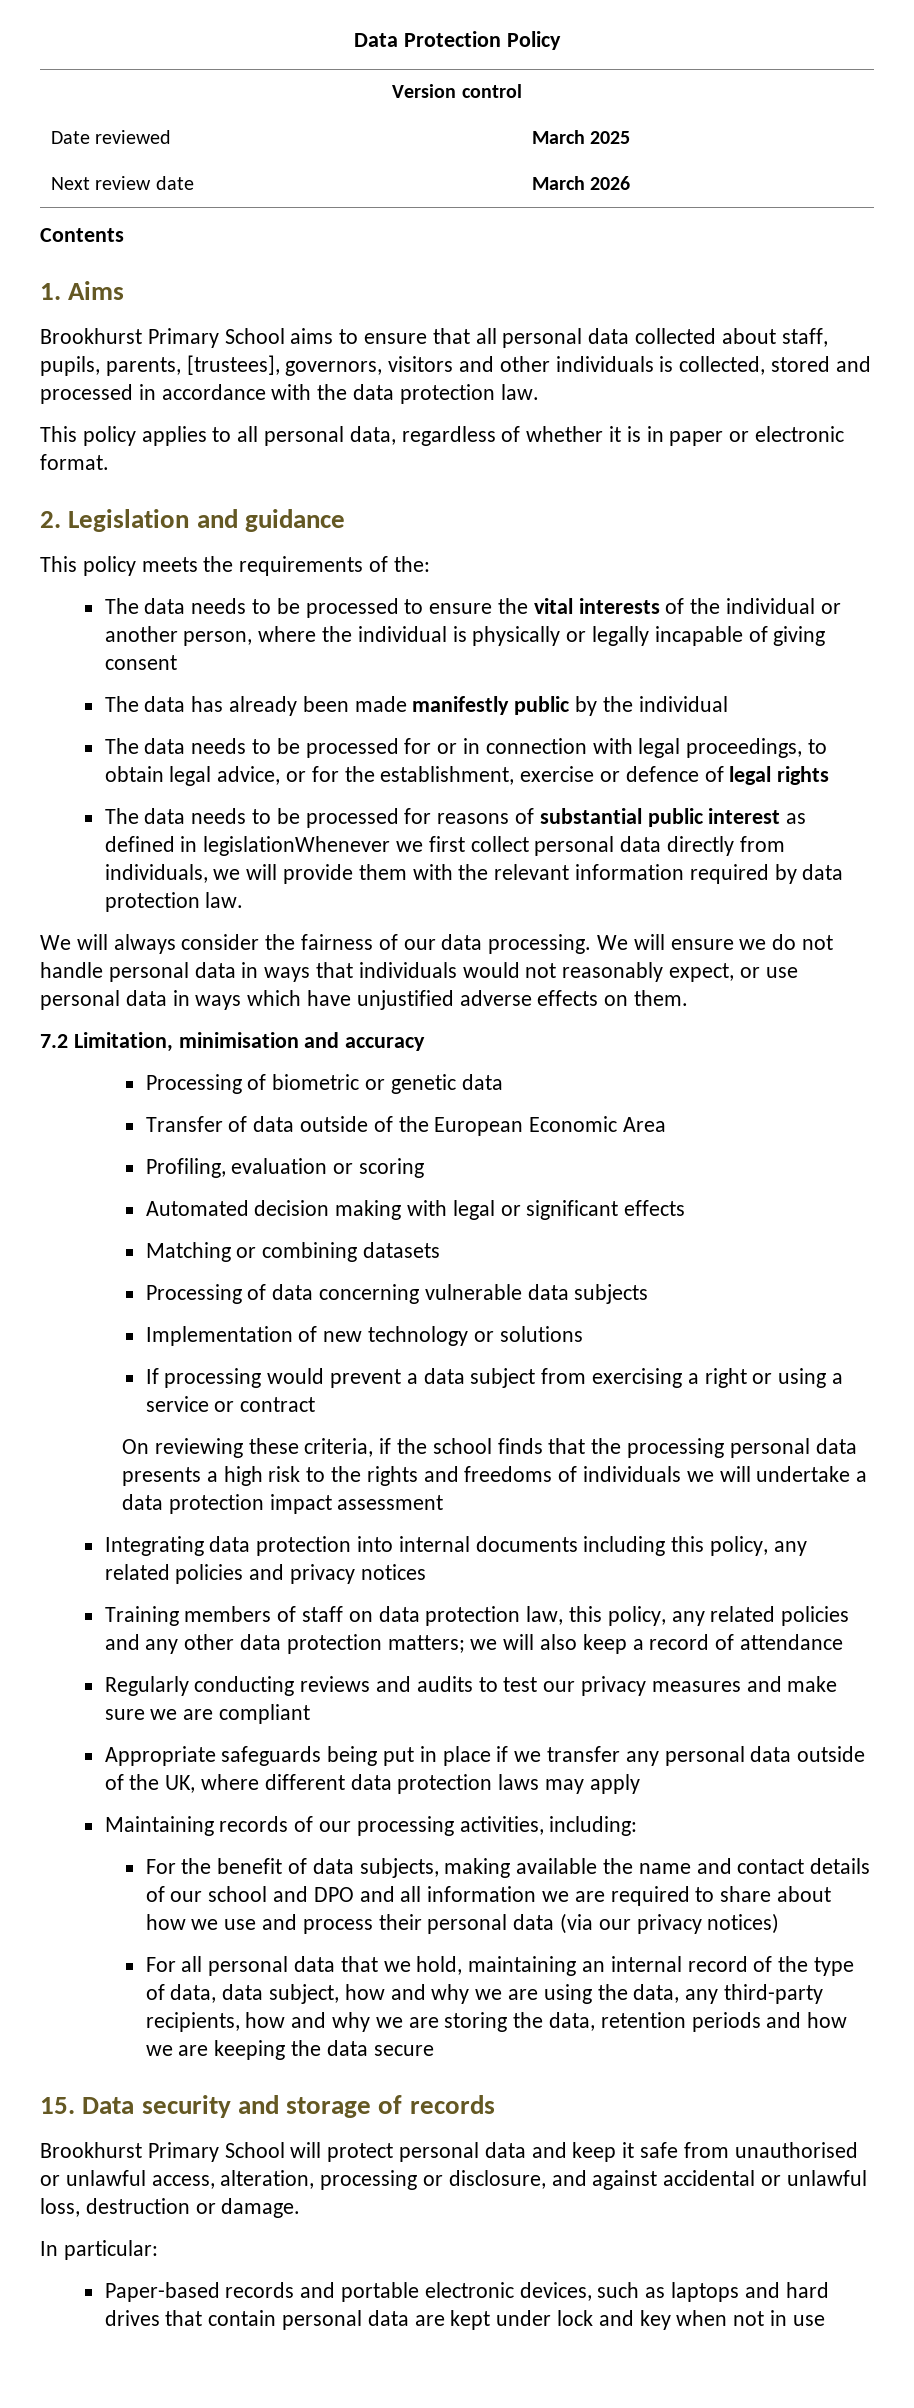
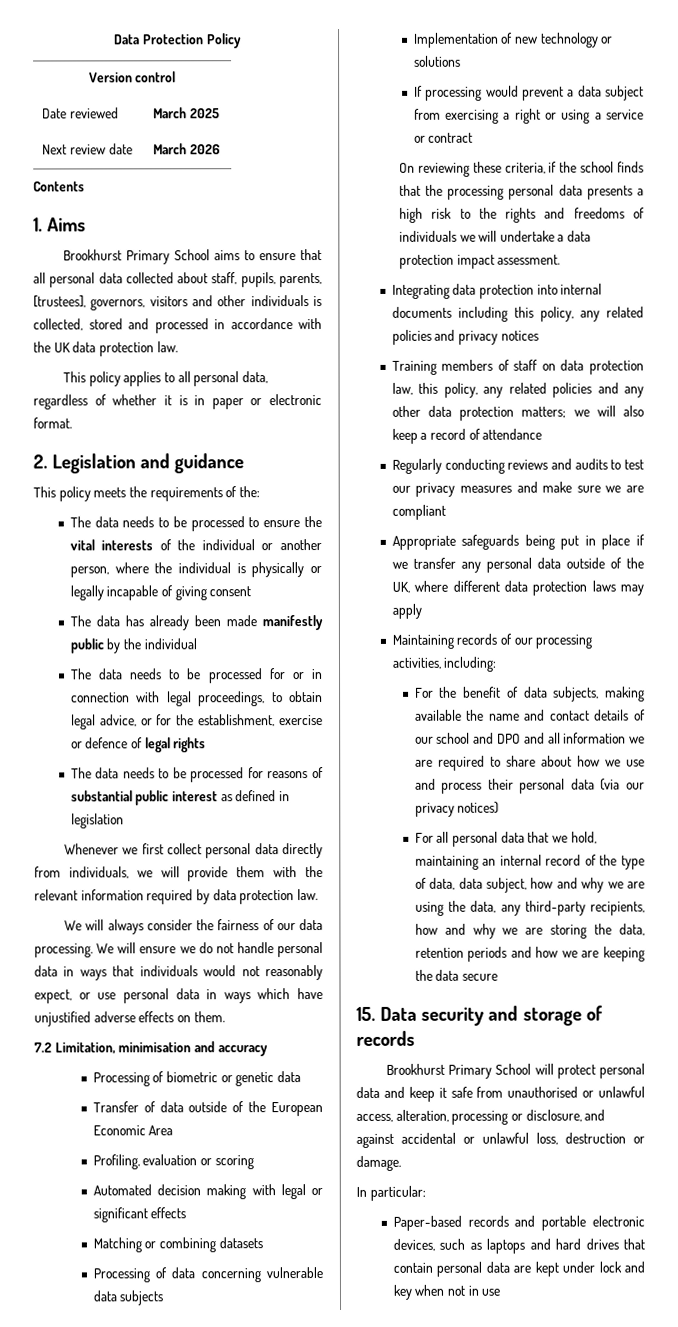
- Brookhurst Primary School aims to ensure that all personal data collected about staff, pupils, parents, [trustees], governors, visitors and other individuals is collected, stored and processed in accordance with the data protection law.
+ Brookhurst Primary School aims to ensure that all personal data collected about staff, pupils, parents, [trustees], governors, visitors and other individuals is collected, stored and processed in accordance with the UK data protection law.
- The data needs to be processed for reasons of substantial public interest as defined in legislationWhenever we first collect personal data directly from individuals, we will provide them with the relevant information required by data protection law.
+ The data needs to be processed for reasons of substantial public interest as defined in legislation
+ Whenever we first collect personal data directly from individuals, we will provide them with the relevant information required by data protection law.
- On reviewing these criteria, if the school finds that the processing personal data presents a high risk to the rights and freedoms of individuals we will undertake a data protection impact assessment
+ On reviewing these criteria, if the school finds that the processing personal data presents a high risk to the rights and freedoms of individuals we will undertake a data protection impact assessment.

